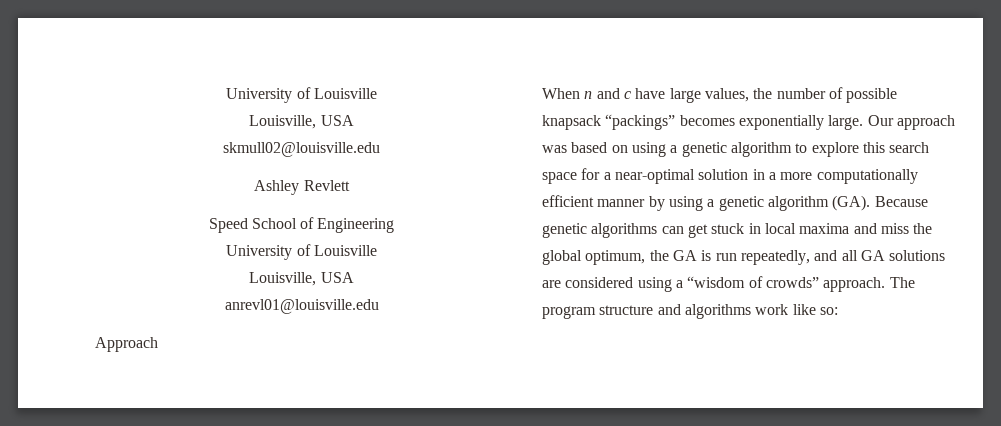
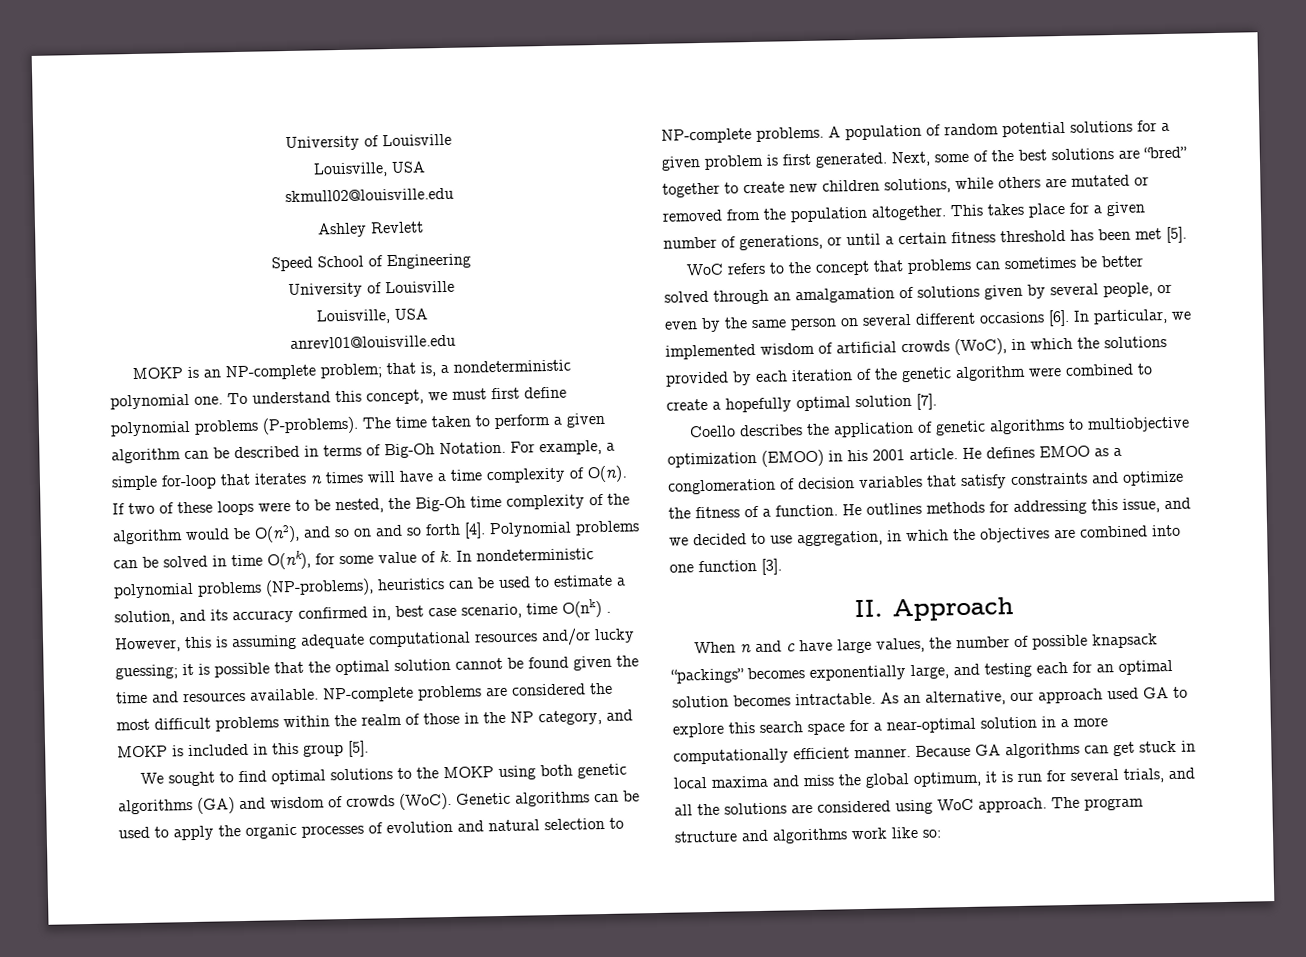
- Approach
+ MOKP is an NP-complete problem; that is, a nondeterministic polynomial one. To understand this concept, we must first define polynomial problems (P-problems). The time taken to perform a given algorithm can be described in terms of Big-Oh Notation. For example, a simple for-loop that iterates n times will have a time complexity of O(n). If two of these loops were to be nested, the Big-Oh time complexity of the algorithm would be O(n2), and so on and so forth [4]. Polynomial problems can be solved in time O(nk), for some value of k. In nondeterministic polynomial problems (NP-problems), heuristics can be used to estimate a solution, and its accuracy confirmed in, best case scenario, time O(nk) . However, this is assuming adequate computational resources and/or lucky guessing; it is possible that the optimal solution cannot be found given the time and resources available. NP-complete problems are considered the most difficult problems within the realm of those in the NP category, and MOKP is included in this group [5].
+ We sought to find optimal solutions to the MOKP using both genetic algorithms (GA) and wisdom of crowds (WoC). Genetic algorithms can be used to apply the organic processes of evolution and natural selection to NP-complete problems. A population of random potential solutions for a given problem is first generated. Next, some of the best solutions are “bred” together to create new children solutions, while others are mutated or removed from the population altogether. This takes place for a given number of generations, or until a certain fitness threshold has been met [5].
+ WoC refers to the concept that problems can sometimes be better solved through an amalgamation of solutions given by several people, or even by the same person on several different occasions [6]. In particular, we implemented wisdom of artificial crowds (WoC), in which the solutions provided by each iteration of the genetic algorithm were combined to create a hopefully optimal solution [7].
+ Coello describes the application of genetic algorithms to multiobjective optimization (EMOO) in his 2001 article. He defines EMOO as a conglomeration of decision variables that satisfy constraints and optimize the fitness of a function. He outlines methods for addressing this issue, and we decided to use aggregation, in which the objectives are combined into one function [3].
+ II. Approach
- When n and c have large values, the number of possible knapsack “packings” becomes exponentially large. Our approach was based on using a genetic algorithm to explore this search space for a near-optimal solution in a more computationally efficient manner by using a genetic algorithm (GA). Because genetic algorithms can get stuck in local maxima and miss the global optimum, the GA is run repeatedly, and all GA solutions are considered using a “wisdom of crowds” approach.
+ When n and c have large values, the number of possible knapsack “packings” becomes exponentially large, and testing each for an optimal solution becomes intractable. As an alternative, our approach used GA to explore this search space for a near-optimal solution in a more computationally efficient manner. Because GA algorithms can get stuck in local maxima and miss the global optimum, it is run for several trials, and all the solutions are considered using WoC approach.

